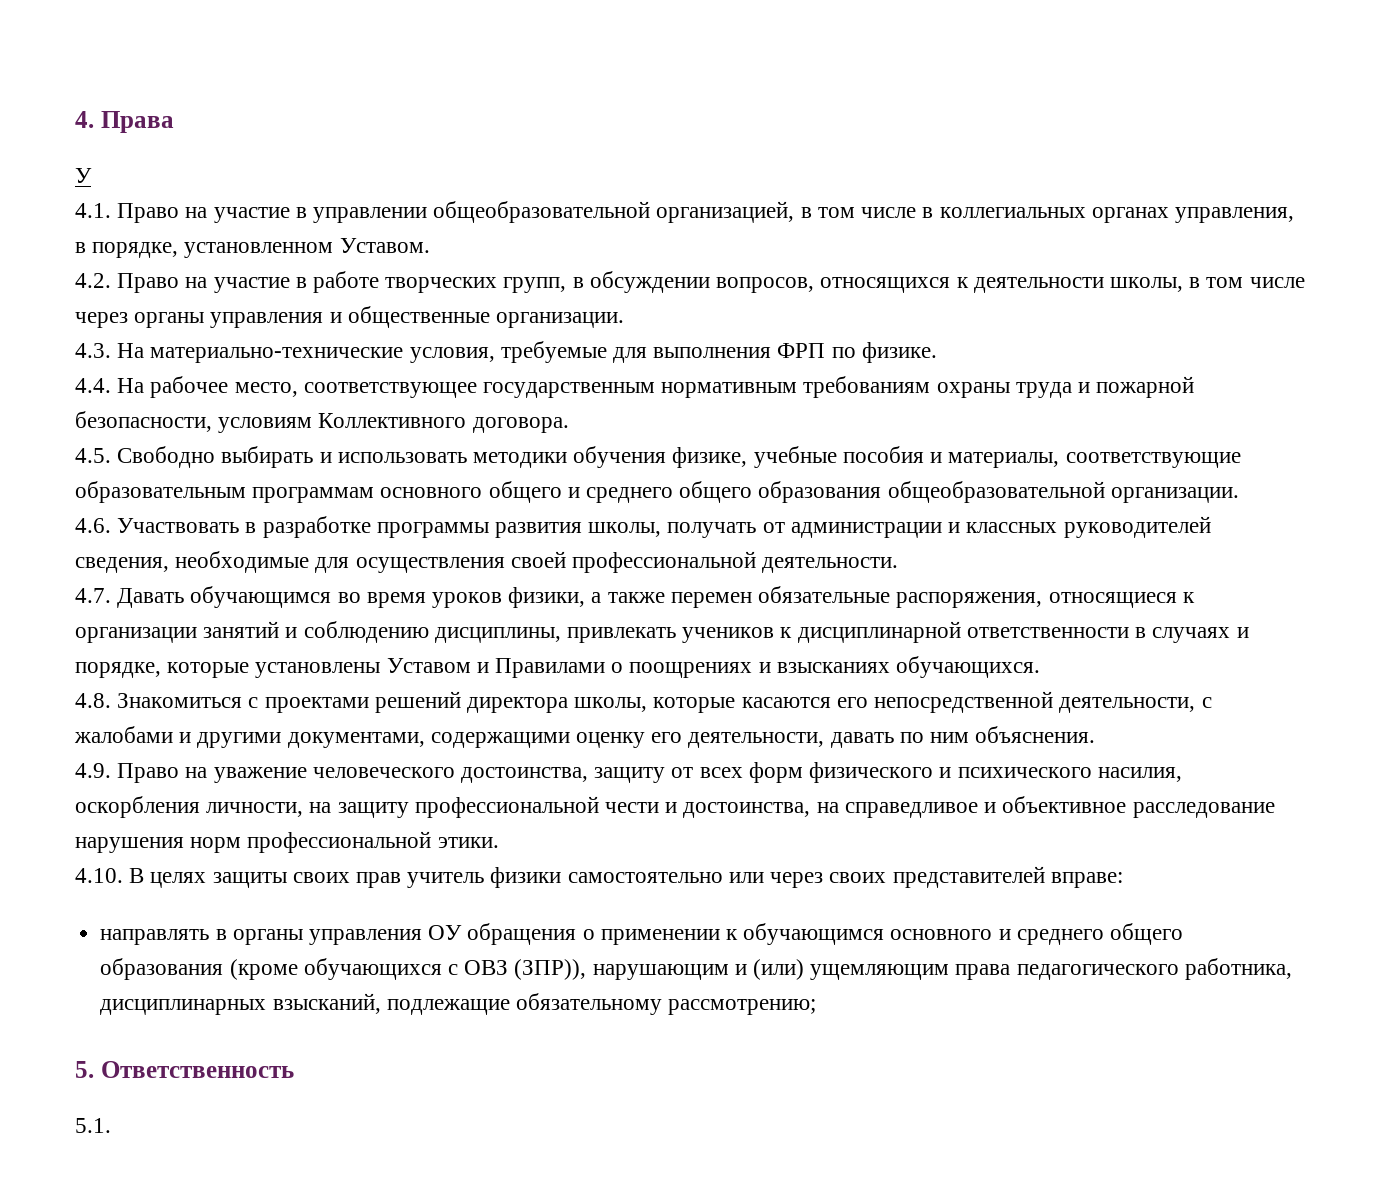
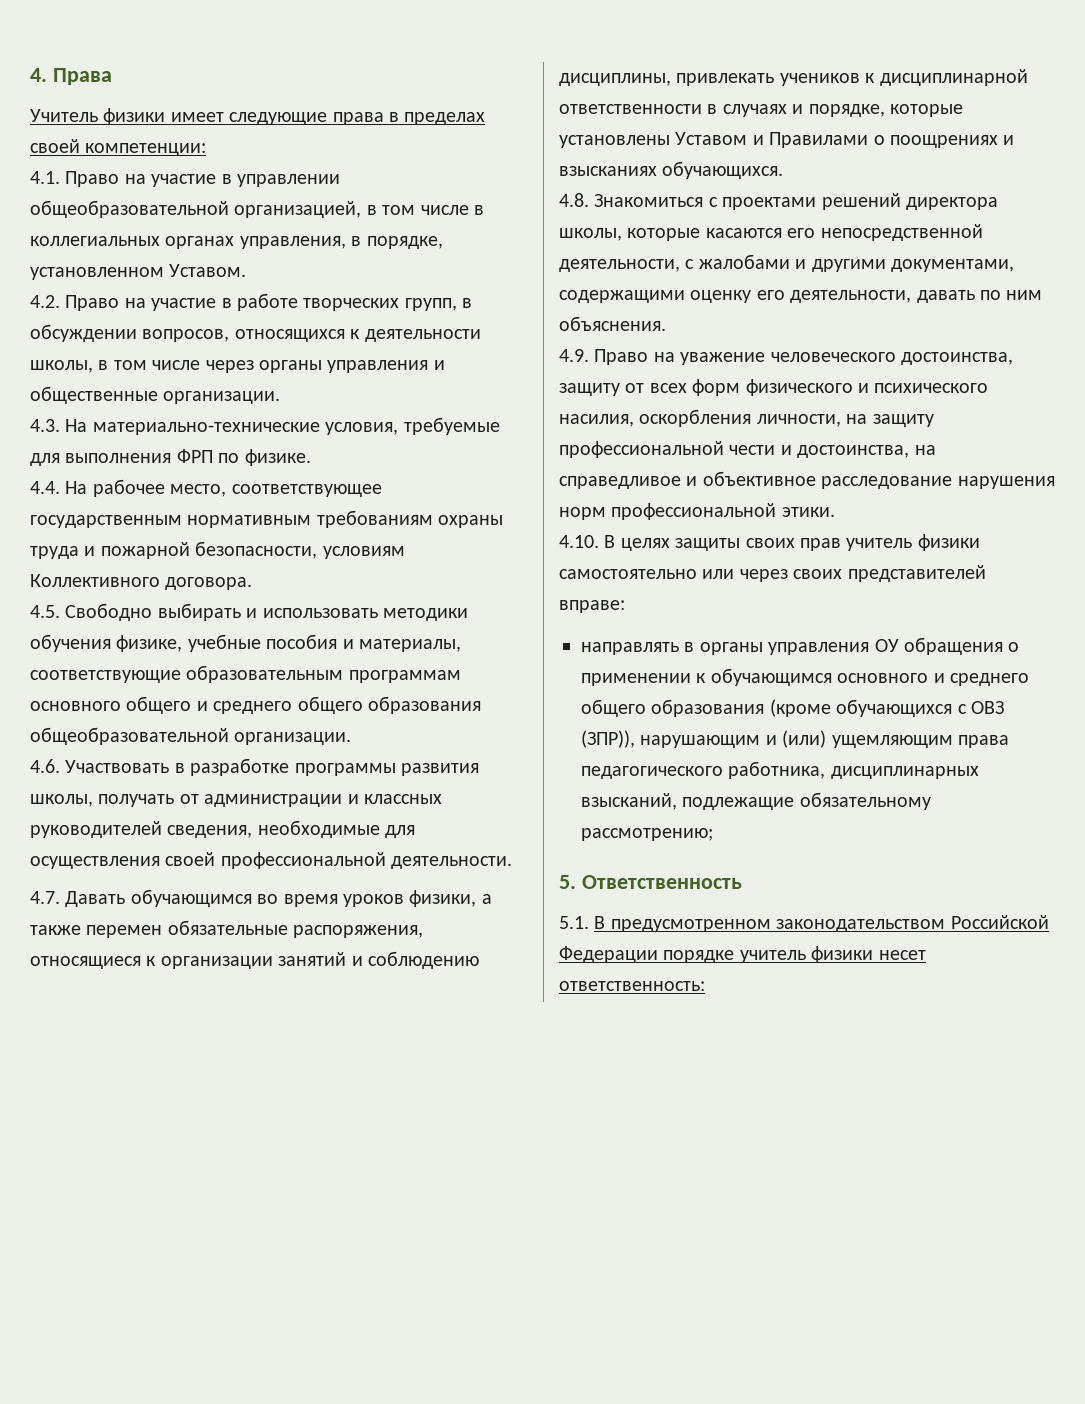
- У
+ Учитель физики имеет следующие права в пределах своей компетенции:
- 5.1.
+ 5.1. В предусмотренном законодательством Российской Федерации порядке учитель физики несет ответственность:

